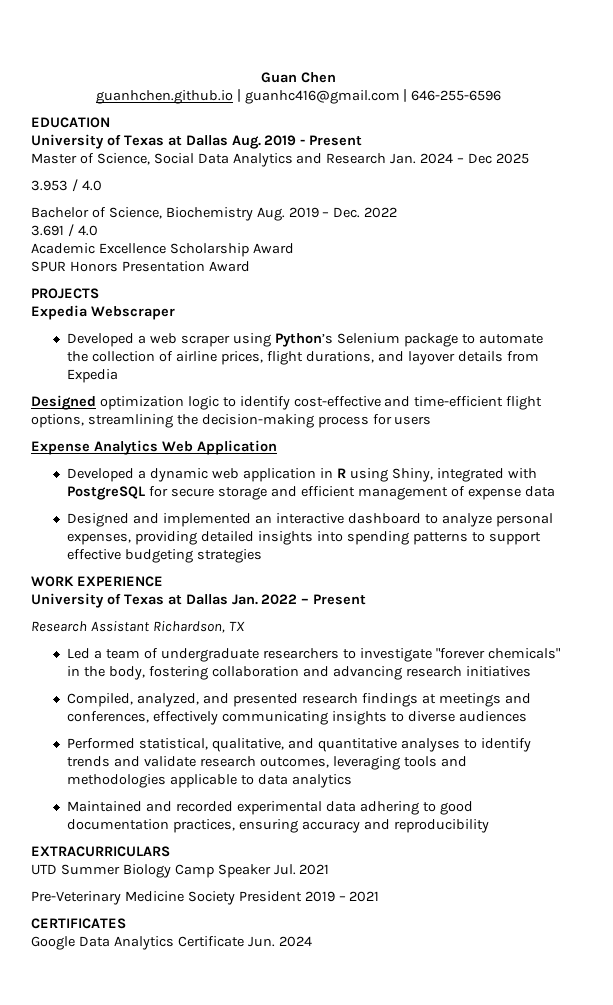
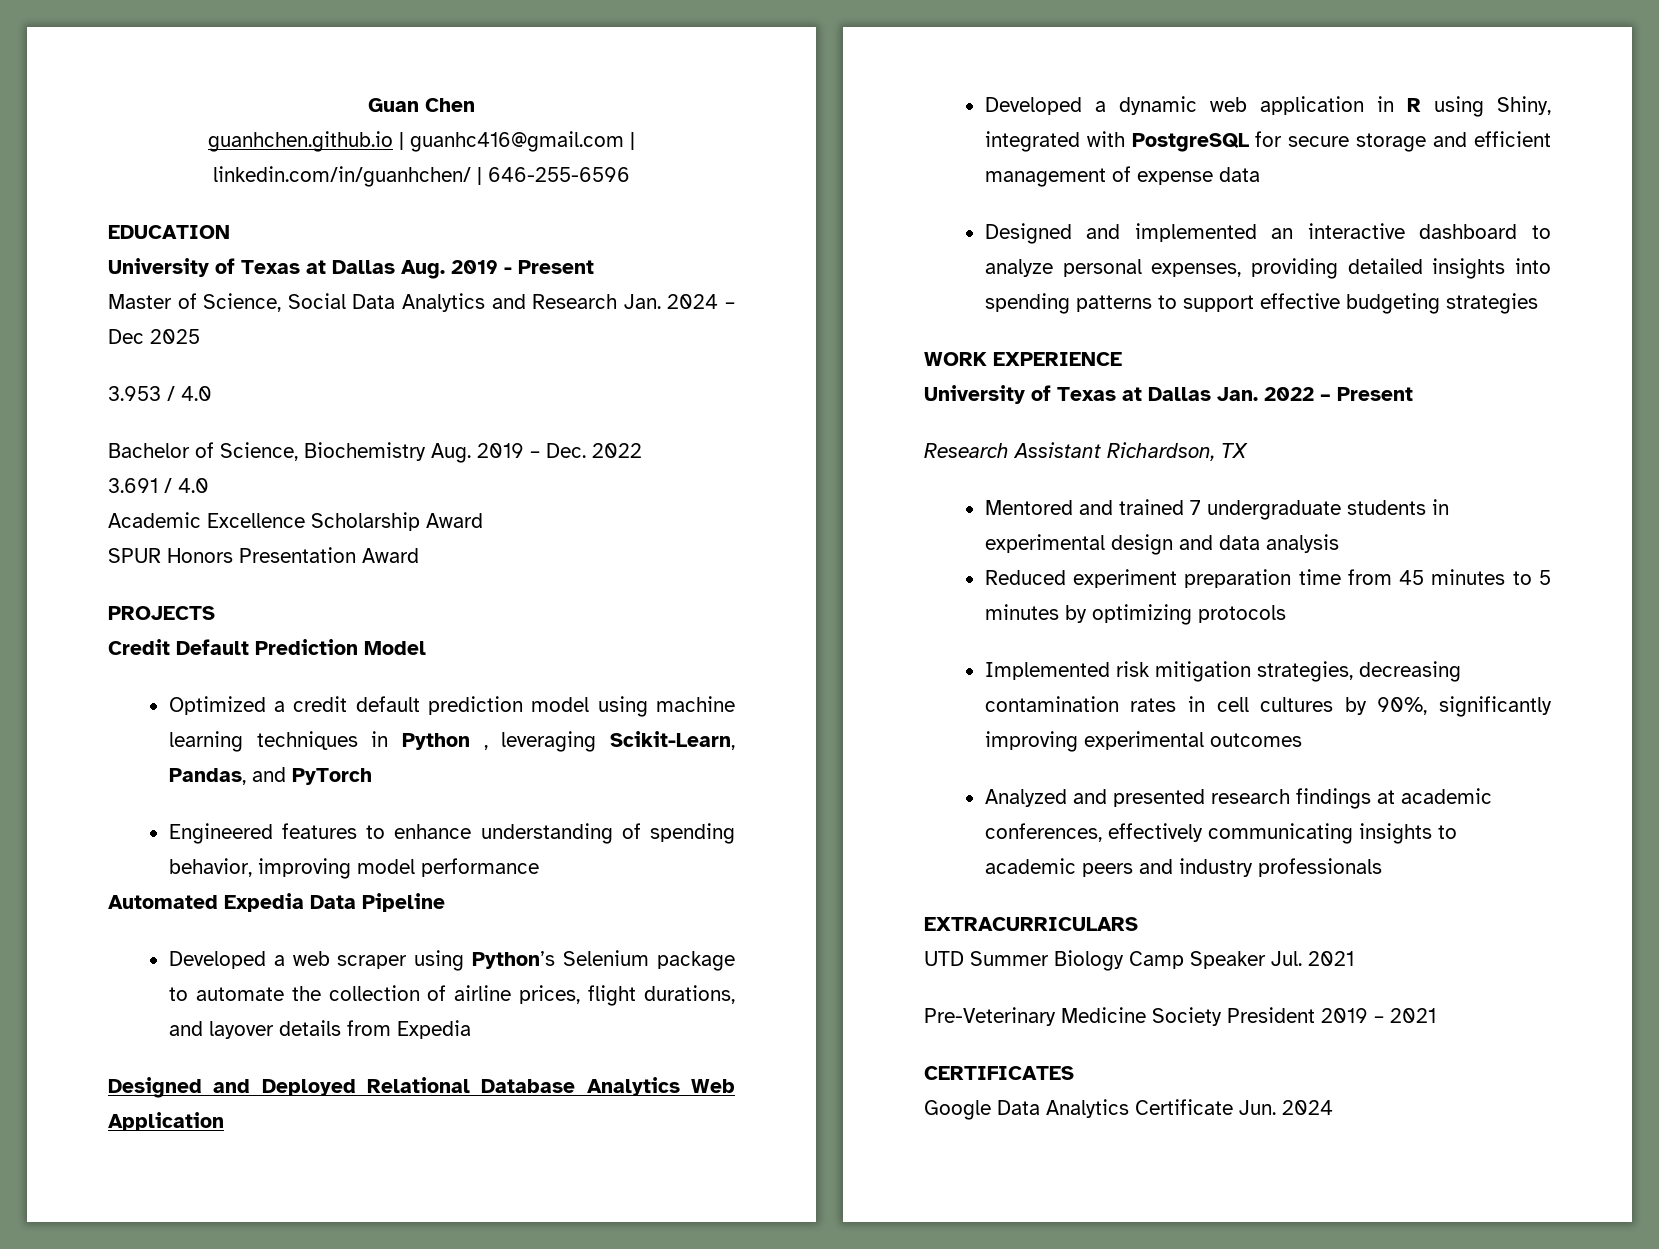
- guanhchen.github.io | guanhc416@gmail.com | 646-255-6596
+ guanhchen.github.io | guanhc416@gmail.com | linkedin.com/in/guanhchen/ | 646-255-6596
- Expedia Webscraper
+ Credit Default Prediction Model
+ Optimized a credit default prediction model using machine learning techniques in Python , leveraging Scikit-Learn, Pandas, and PyTorch
+ Engineered features to enhance understanding of spending behavior, improving model performance
+ Automated Expedia Data Pipeline
- Designed optimization logic to identify cost-effective and time-efficient flight options, streamlining the decision-making process for users
- Expense Analytics Web Application
+ Designed and Deployed Relational Database Analytics Web Application
- Led a team of undergraduate researchers to investigate "forever chemicals" in the body, fostering collaboration and advancing research initiatives
- Compiled, analyzed, and presented research findings at meetings and conferences, effectively communicating insights to diverse audiences
- Performed statistical, qualitative, and quantitative analyses to identify trends and validate research outcomes, leveraging tools and methodologies applicable to data analytics
- Maintained and recorded experimental data adhering to good documentation practices, ensuring accuracy and reproducibility
+ Mentored and trained 7 undergraduate students in experimental design and data analysis
+ Reduced experiment preparation time from 45 minutes to 5 minutes by optimizing protocols
+ Implemented risk mitigation strategies, decreasing contamination rates in cell cultures by 90%, significantly improving experimental outcomes
+ Analyzed and presented research findings at academic conferences, effectively communicating insights to academic peers and industry professionals

